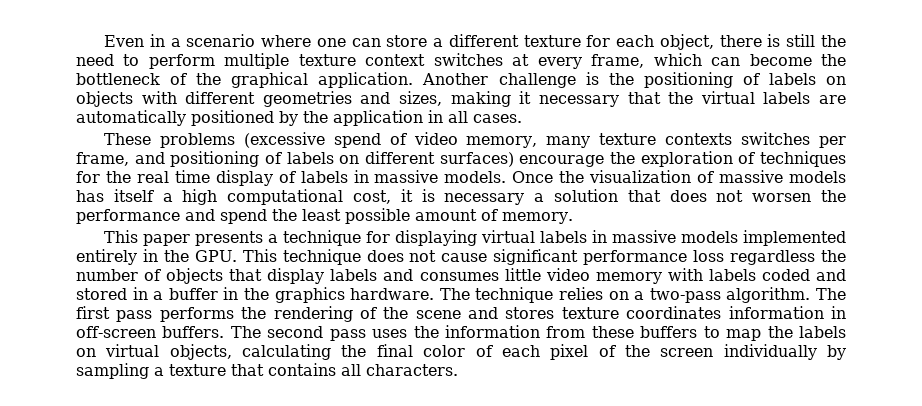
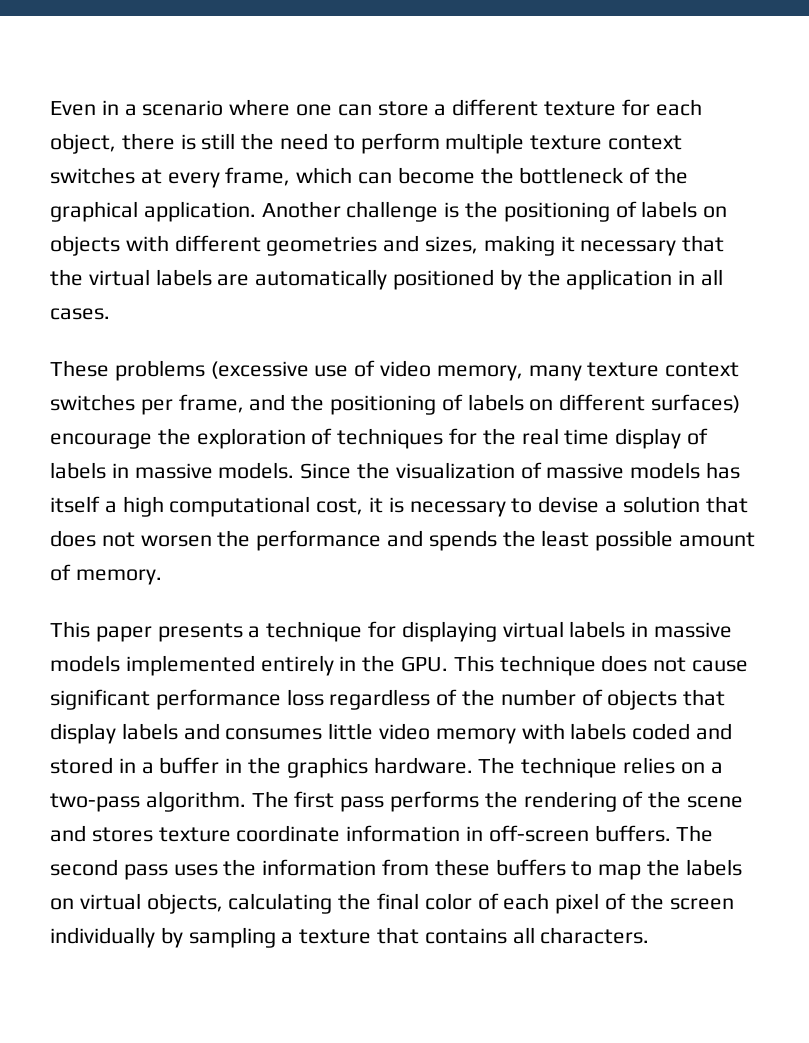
- These problems (excessive spend of video memory, many texture contexts switches per frame, and positioning of labels on different surfaces) encourage the exploration of techniques for the real time display of labels in massive models.
+ These problems (excessive use of video memory, many texture context switches per frame, and the positioning of labels on different surfaces) encourage the exploration of techniques for the real time display of labels in massive models.
- Once the visualization of massive models has itself a high computational cost, it is necessary a solution that does not worsen the performance and spend the least possible amount of memory.
+ Since the visualization of massive models has itself a high computational cost, it is necessary to devise a solution that does not worsen the performance and spends the least possible amount of memory.
- This paper presents a technique for displaying virtual labels in massive models implemented entirely in the GPU. This technique does not cause significant performance loss regardless the number of objects that display labels and consumes little video memory with labels coded and stored in a buffer in the graphics hardware.
+ This paper presents a technique for displaying virtual labels in massive models implemented entirely in the GPU. This technique does not cause significant performance loss regardless of the number of objects that display labels and consumes little video memory with labels coded and stored in a buffer in the graphics hardware.
- The first pass performs the rendering of the scene and stores texture coordinates information in off-screen buffers.
+ The first pass performs the rendering of the scene and stores texture coordinate information in off-screen buffers.

